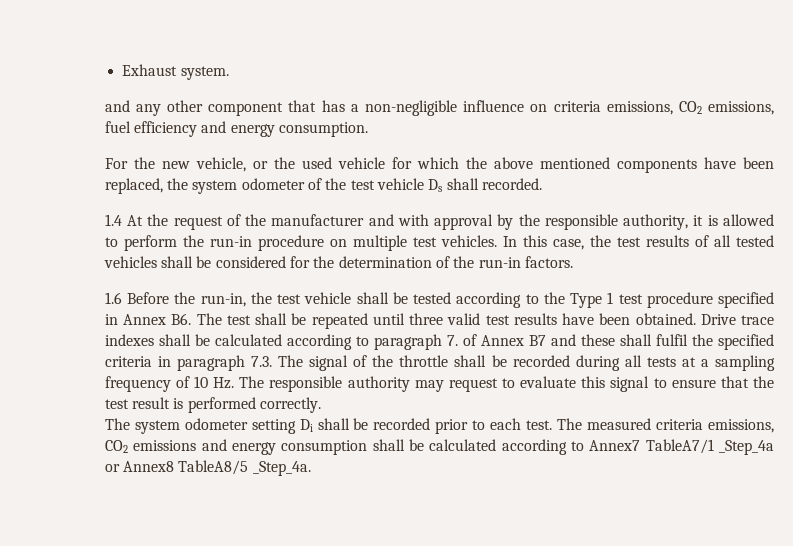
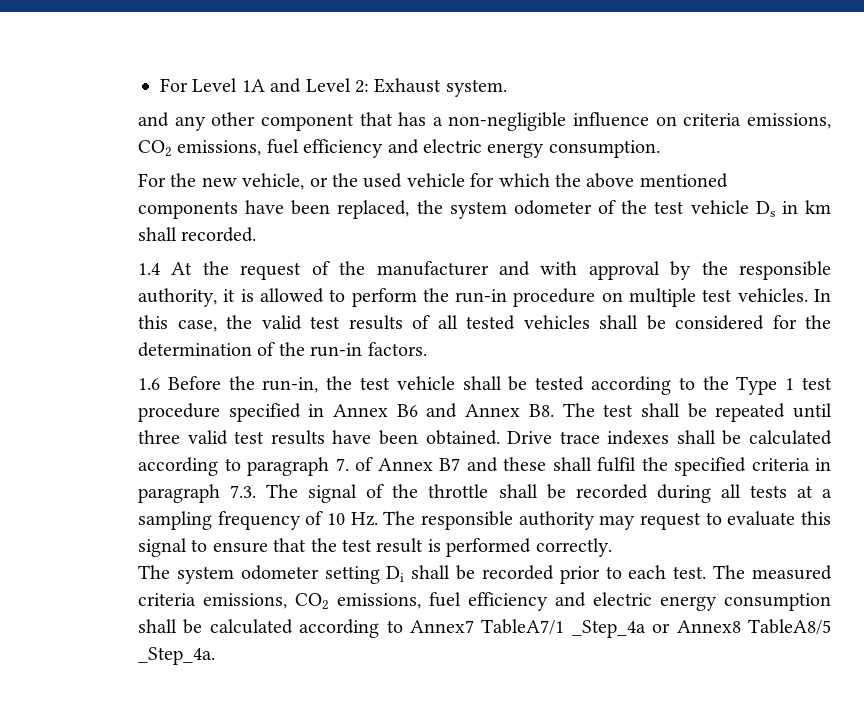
- Exhaust system.
+ For Level 1A and Level 2: Exhaust system.
- and any other component that has a non-negligible influence on criteria emissions, CO2 emissions, fuel efficiency and energy consumption.
+ and any other component that has a non-negligible influence on criteria emissions, CO2 emissions, fuel efficiency and electric energy consumption.
- For the new vehicle, or the used vehicle for which the above mentioned components have been replaced, the system odometer of the test vehicle Ds shall recorded.
+ For the new vehicle, or the used vehicle for which the above mentioned components have been replaced, the system odometer of the test vehicle Ds in km shall recorded.
- In this case, the test results of all tested vehicles shall be considered for the determination of the run-in factors.
+ In this case, the valid test results of all tested vehicles shall be considered for the determination of the run-in factors.
- 1.6 Before the run-in, the test vehicle shall be tested according to the Type 1 test procedure specified in Annex B6. The test shall be repeated until three valid test results have been obtained.
+ 1.6 Before the run-in, the test vehicle shall be tested according to the Type 1 test procedure specified in Annex B6 and Annex B8. The test shall be repeated until three valid test results have been obtained.
- The measured criteria emissions, CO2 emissions and energy consumption shall be calculated according to Annex7 TableA7/1 _Step_4a or Annex8 TableA8/5 _Step_4a.
+ The measured criteria emissions, CO2 emissions, fuel efficiency and electric energy consumption shall be calculated according to Annex7 TableA7/1 _Step_4a or Annex8 TableA8/5 _Step_4a.

